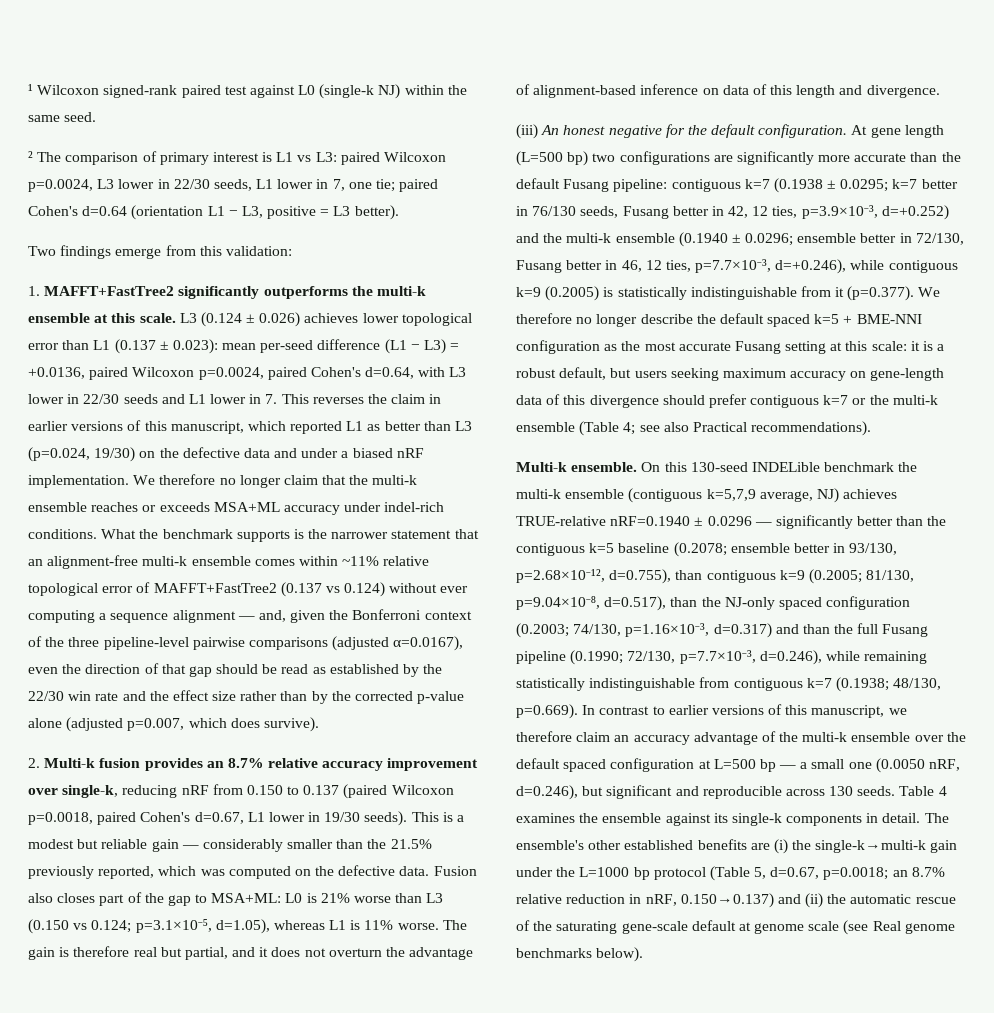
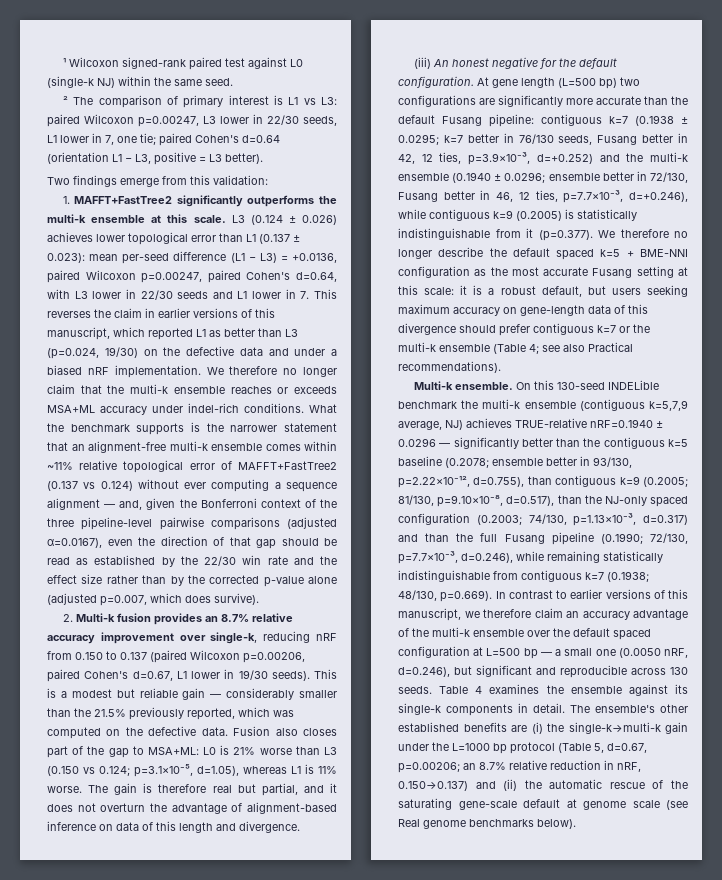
- ² The comparison of primary interest is L1 vs L3: paired Wilcoxon p=0.0024, L3 lower in 22/30 seeds, L1 lower in 7, one tie; paired Cohen's d=0.64 (orientation L1 − L3, positive = L3 better).
+ ² The comparison of primary interest is L1 vs L3: paired Wilcoxon p=0.00247, L3 lower in 22/30 seeds, L1 lower in 7, one tie; paired Cohen's d=0.64 (orientation L1 − L3, positive = L3 better).
- mean per-seed difference (L1 − L3) = +0.0136, paired Wilcoxon p=0.0024, paired Cohen's d=0.64, with L3 lower in 22/30 seeds and L1 lower in 7. This reverses the claim in earlier versions of this manuscript, which reported L1 as better than L3 (p=0.024, 19/30) on the defective data and under a biased nRF implementation.
+ mean per-seed difference (L1 − L3) = +0.0136, paired Wilcoxon p=0.00247, paired Cohen's d=0.64, with L3 lower in 22/30 seeds and L1 lower in 7. This reverses the claim in earlier versions of this manuscript, which reported L1 as better than L3 (p=0.024, 19/30) on the defective data and under a biased nRF implementation.
- 2. Multi-k fusion provides an 8.7% relative accuracy improvement over single-k, reducing nRF from 0.150 to 0.137 (paired Wilcoxon p=0.0018, paired Cohen's d=0.67, L1 lower in 19/30 seeds).
+ 2. Multi-k fusion provides an 8.7% relative accuracy improvement over single-k, reducing nRF from 0.150 to 0.137 (paired Wilcoxon p=0.00206, paired Cohen's d=0.67, L1 lower in 19/30 seeds).
- ensemble better in 93/130, p=2.68×10⁻¹², d=0.755), than contiguous k=9 (0.2005;
+ ensemble better in 93/130, p=2.22×10⁻¹², d=0.755), than contiguous k=9 (0.2005;
- 81/130, p=9.04×10⁻⁸, d=0.517), than the NJ-only spaced configuration (0.2003;
+ 81/130, p=9.10×10⁻⁸, d=0.517), than the NJ-only spaced configuration (0.2003;
- 74/130, p=1.16×10⁻³, d=0.317) and than the full Fusang pipeline (0.1990;
+ 74/130, p=1.13×10⁻³, d=0.317) and than the full Fusang pipeline (0.1990;
- The ensemble's other established benefits are (i) the single-k→multi-k gain under the L=1000 bp protocol (Table 5, d=0.67, p=0.0018; an 8.7% relative reduction in nRF, 0.150→0.137) and (ii) the automatic rescue of the saturating gene-scale default at genome scale (see Real genome benchmarks below).
+ The ensemble's other established benefits are (i) the single-k→multi-k gain under the L=1000 bp protocol (Table 5, d=0.67, p=0.00206; an 8.7% relative reduction in nRF, 0.150→0.137) and (ii) the automatic rescue of the saturating gene-scale default at genome scale (see Real genome benchmarks below).

